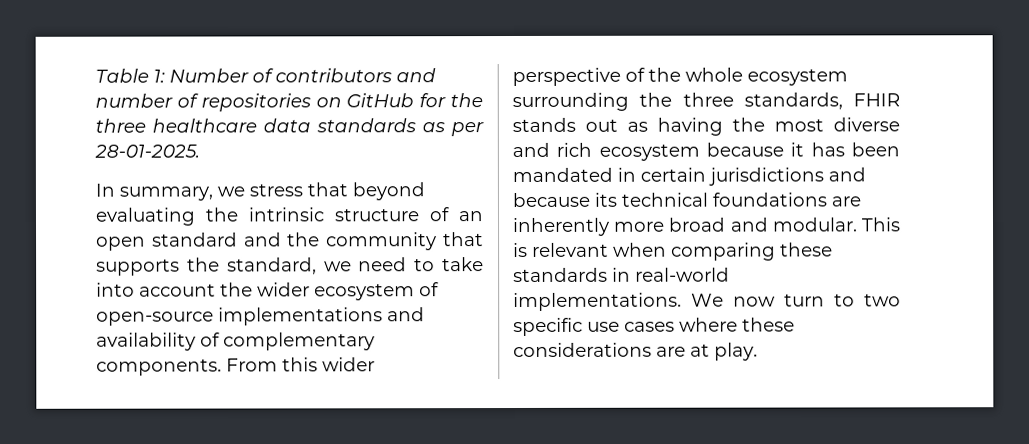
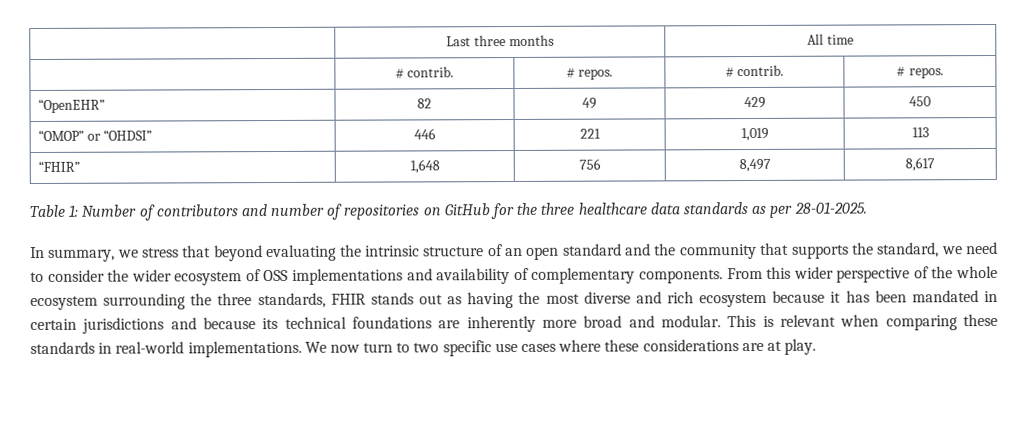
+ | Last three months | All time
+ | # contrib. | # repos. | # contrib. | # repos.
+ “OpenEHR” | 82 | 49 | 429 | 450
+ “OMOP” or “OHDSI” | 446 | 221 | 1,019 | 113
+ “FHIR” | 1,648 | 756 | 8,497 | 8,617
- In summary, we stress that beyond evaluating the intrinsic structure of an open standard and the community that supports the standard, we need to take into account the wider ecosystem of open-source implementations and availability of complementary components.
+ In summary, we stress that beyond evaluating the intrinsic structure of an open standard and the community that supports the standard, we need to consider the wider ecosystem of OSS implementations and availability of complementary components.

